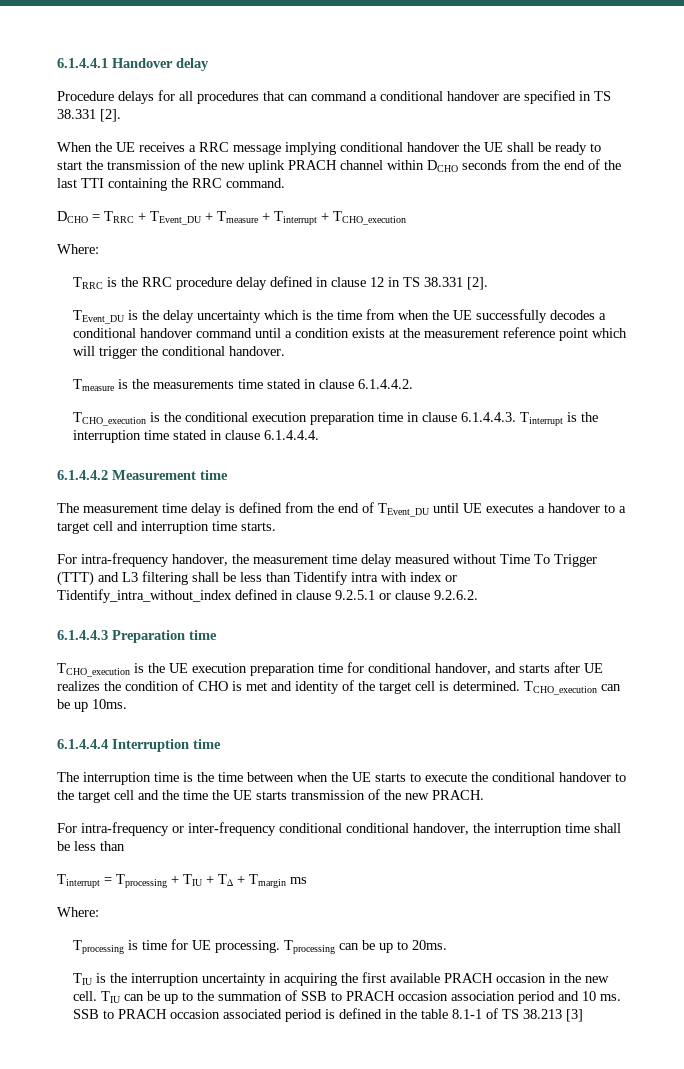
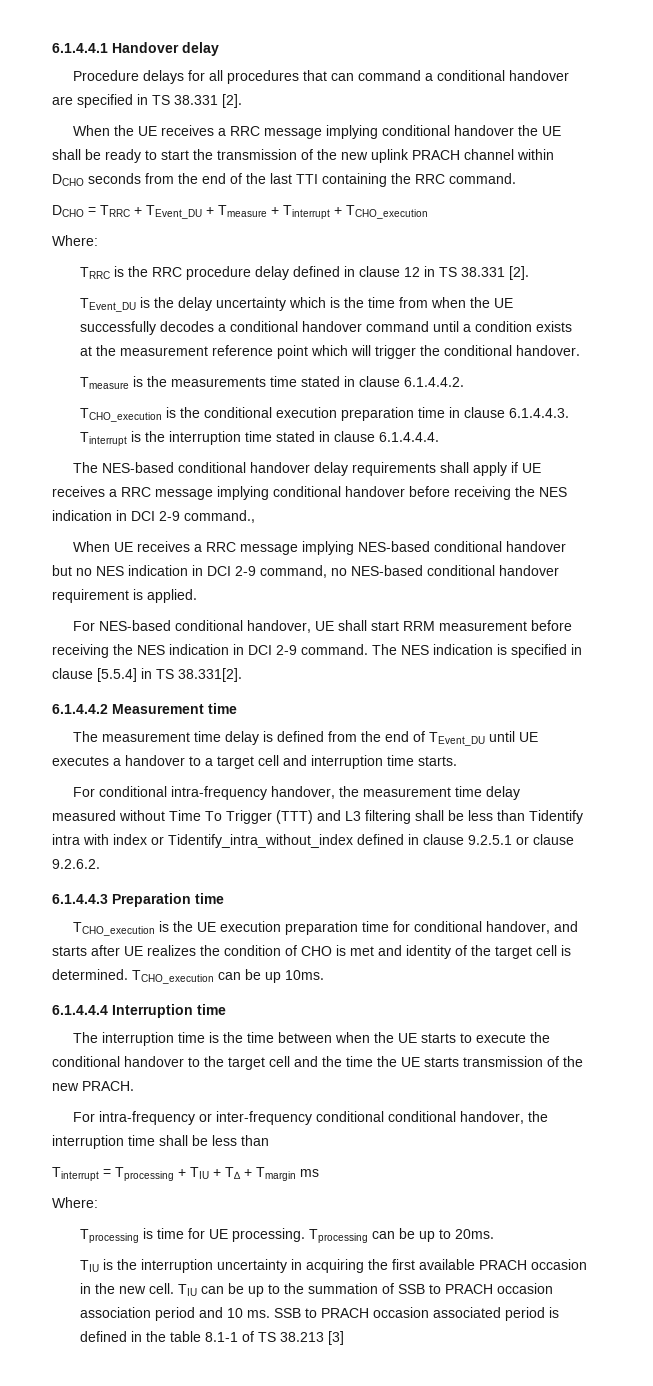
+ The NES-based conditional handover delay requirements shall apply if UE receives a RRC message implying conditional handover before receiving the NES indication in DCI 2-9 command.,
+ When UE receives a RRC message implying NES-based conditional handover but no NES indication in DCI 2-9 command, no NES-based conditional handover requirement is applied.
+ For NES-based conditional handover, UE shall start RRM measurement before receiving the NES indication in DCI 2-9 command. The NES indication is specified in clause [5.5.4] in TS 38.331[2].
- For intra-frequency handover, the measurement time delay measured without Time To Trigger (TTT) and L3 filtering shall be less than Tidentify intra with index or Tidentify_intra_without_index defined in clause 9.2.5.1 or clause 9.2.6.2.
+ For conditional intra-frequency handover, the measurement time delay measured without Time To Trigger (TTT) and L3 filtering shall be less than Tidentify intra with index or Tidentify_intra_without_index defined in clause 9.2.5.1 or clause 9.2.6.2.

